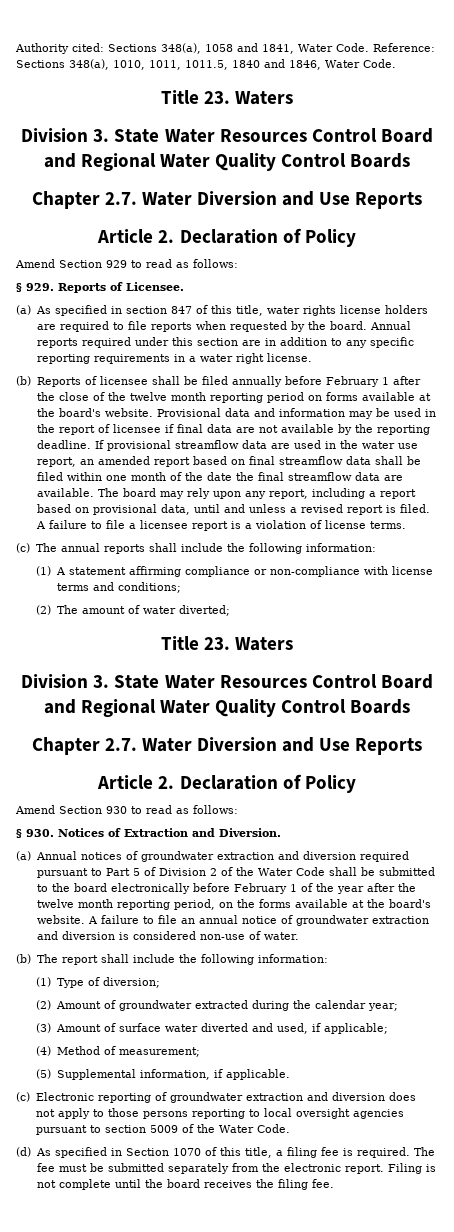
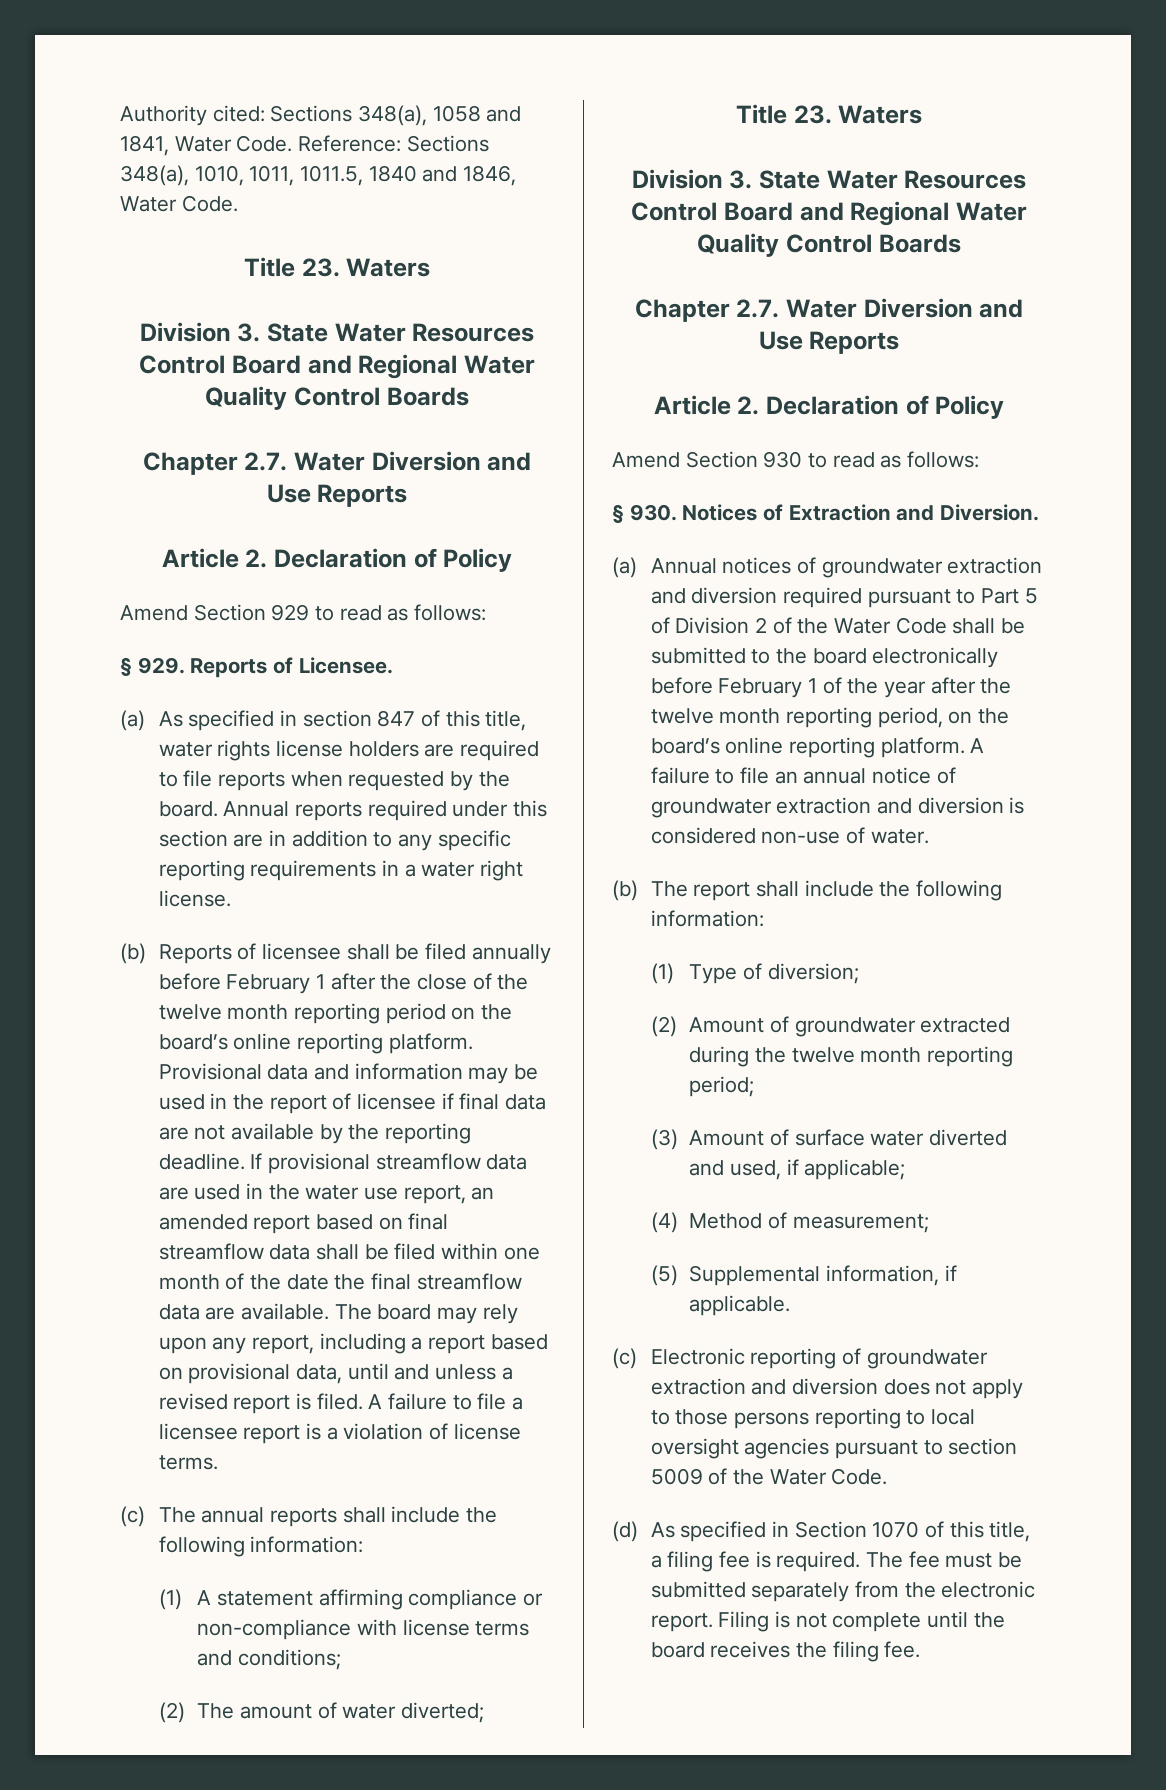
- (b) Reports of licensee shall be filed annually before February 1 after the close of the twelve month reporting period on forms available at the board's website.
+ (b) Reports of licensee shall be filed annually before February 1 after the close of the twelve month reporting period on the board’s online reporting platform.
- (a) Annual notices of groundwater extraction and diversion required pursuant to Part 5 of Division 2 of the Water Code shall be submitted to the board electronically before February 1 of the year after the twelve month reporting period, on the forms available at the board's website.
+ (a) Annual notices of groundwater extraction and diversion required pursuant to Part 5 of Division 2 of the Water Code shall be submitted to the board electronically before February 1 of the year after the twelve month reporting period, on the board’s online reporting platform.
- (2) Amount of groundwater extracted during the calendar year;
+ (2) Amount of groundwater extracted during the twelve month reporting period;

